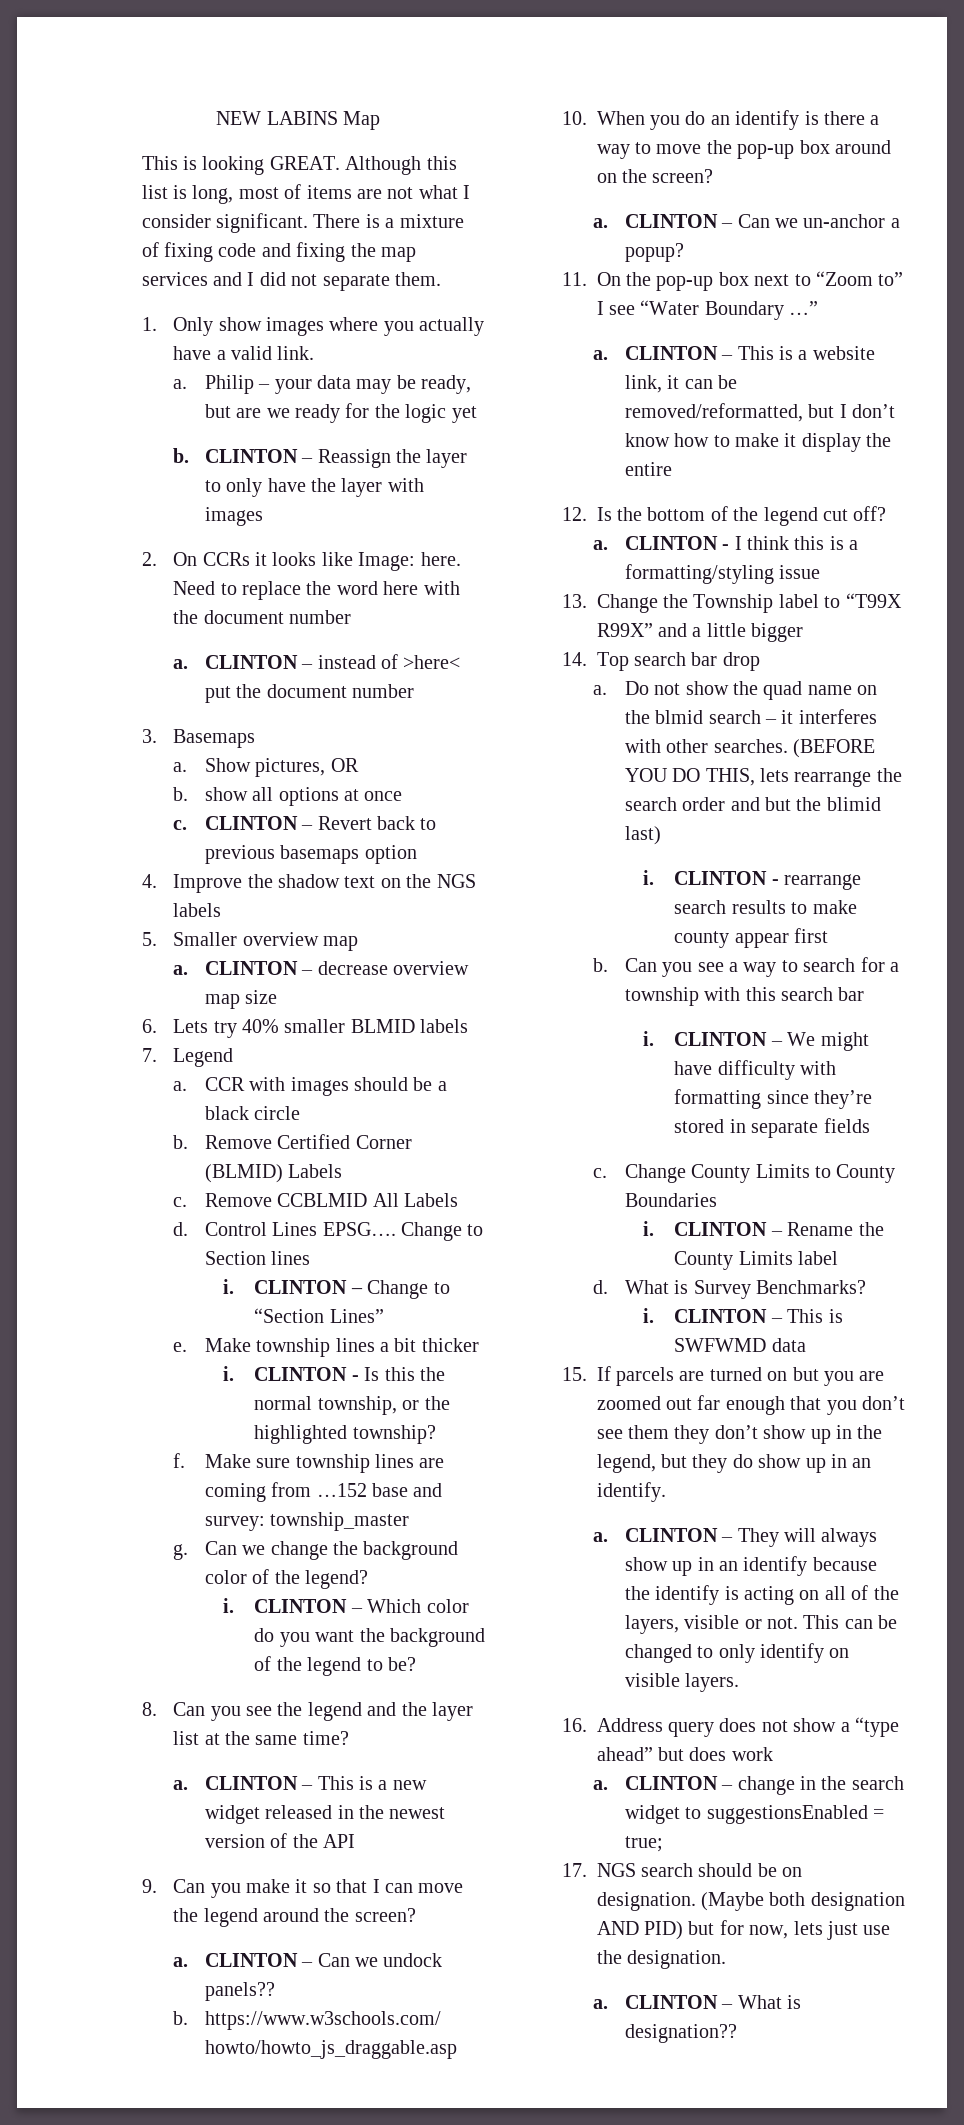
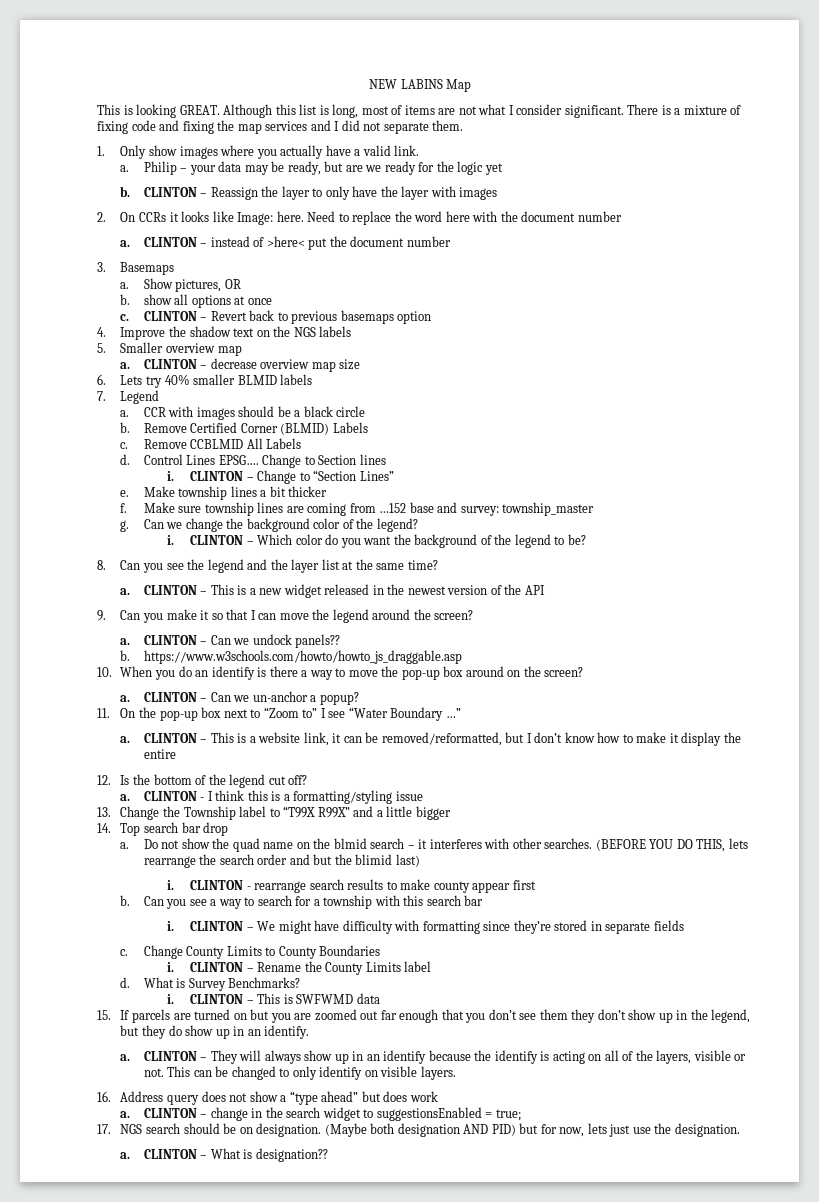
- i. CLINTON - Is this the normal township, or the highlighted township?

